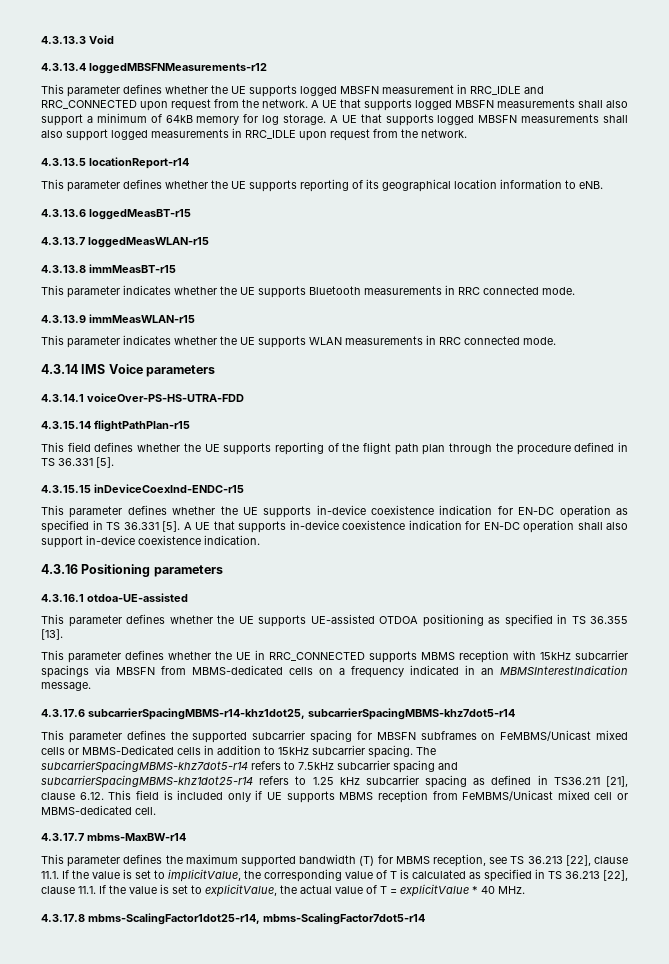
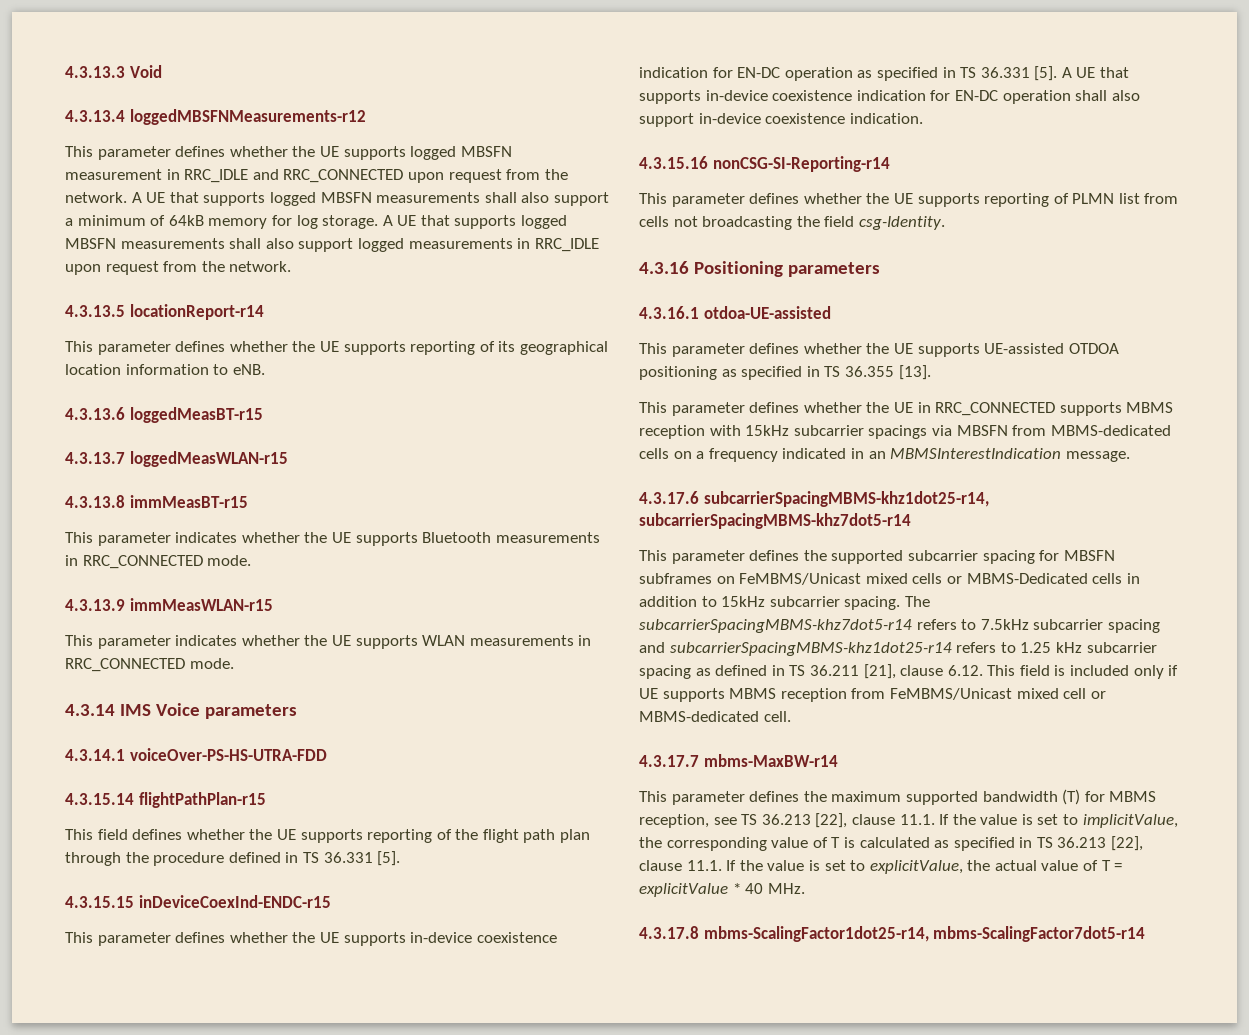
- This parameter indicates whether the UE supports Bluetooth measurements in RRC connected mode.
+ This parameter indicates whether the UE supports Bluetooth measurements in RRC_CONNECTED mode.
- This parameter indicates whether the UE supports WLAN measurements in RRC connected mode.
+ This parameter indicates whether the UE supports WLAN measurements in RRC_CONNECTED mode.
+ 4.3.15.16 nonCSG-SI-Reporting-r14
+ This parameter defines whether the UE supports reporting of PLMN list from cells not broadcasting the field csg-Identity.
- 4.3.17.6 subcarrierSpacingMBMS-r14-khz1dot25, subcarrierSpacingMBMS-khz7dot5-r14
+ 4.3.17.6 subcarrierSpacingMBMS-khz1dot25-r14, subcarrierSpacingMBMS-khz7dot5-r14
- The subcarrierSpacingMBMS-khz7dot5-r14 refers to 7.5kHz subcarrier spacing and subcarrierSpacingMBMS-khz1dot25-r14 refers to 1.25 kHz subcarrier spacing as defined in TS36.211 [21], clause 6.12. This field is included only if UE supports MBMS reception from FeMBMS/Unicast mixed cell or MBMS-dedicated cell.
+ The subcarrierSpacingMBMS-khz7dot5-r14 refers to 7.5kHz subcarrier spacing and subcarrierSpacingMBMS-khz1dot25-r14 refers to 1.25 kHz subcarrier spacing as defined in TS 36.211 [21], clause 6.12. This field is included only if UE supports MBMS reception from FeMBMS/Unicast mixed cell or MBMS-dedicated cell.

